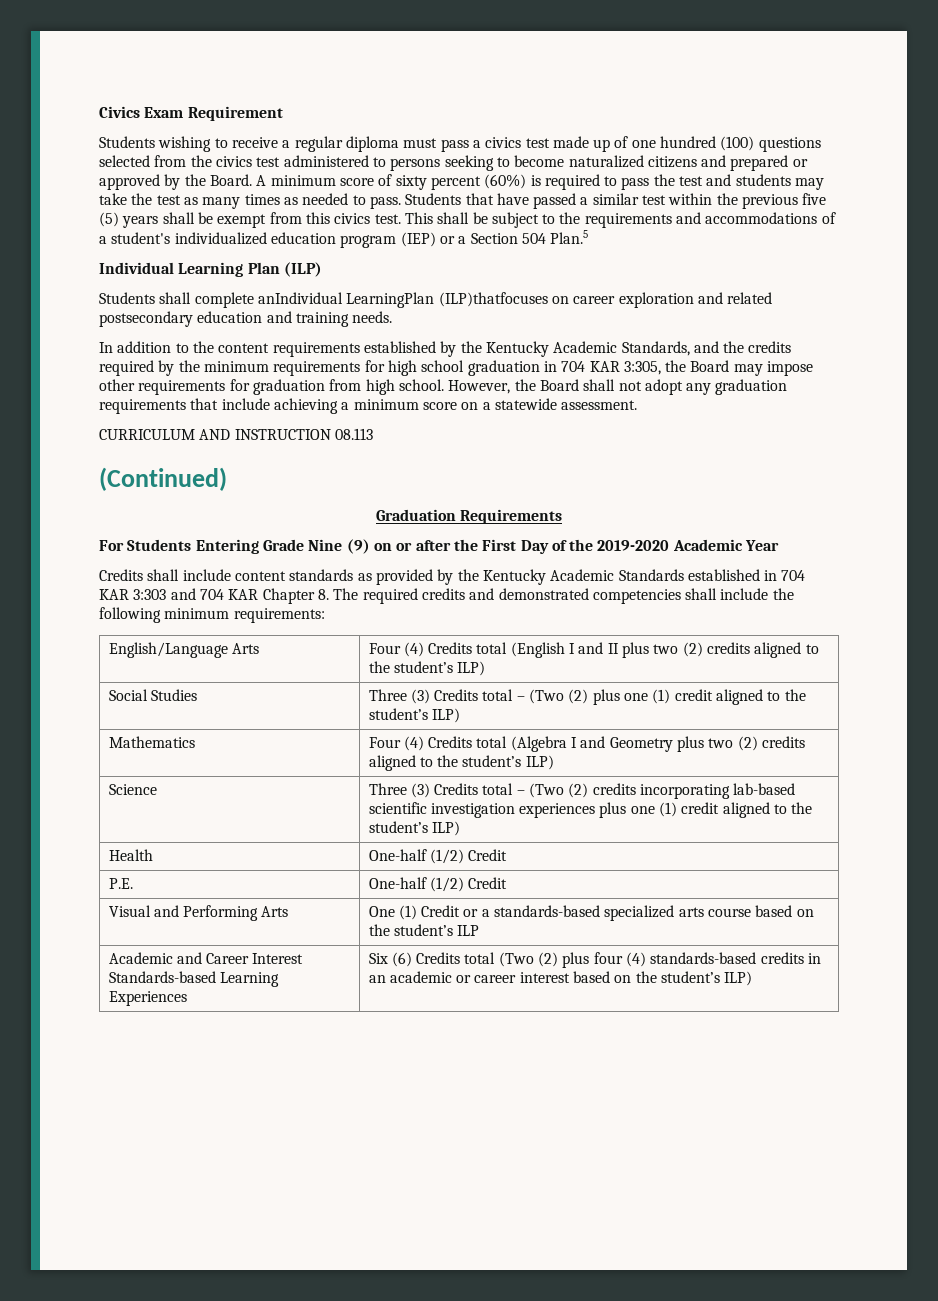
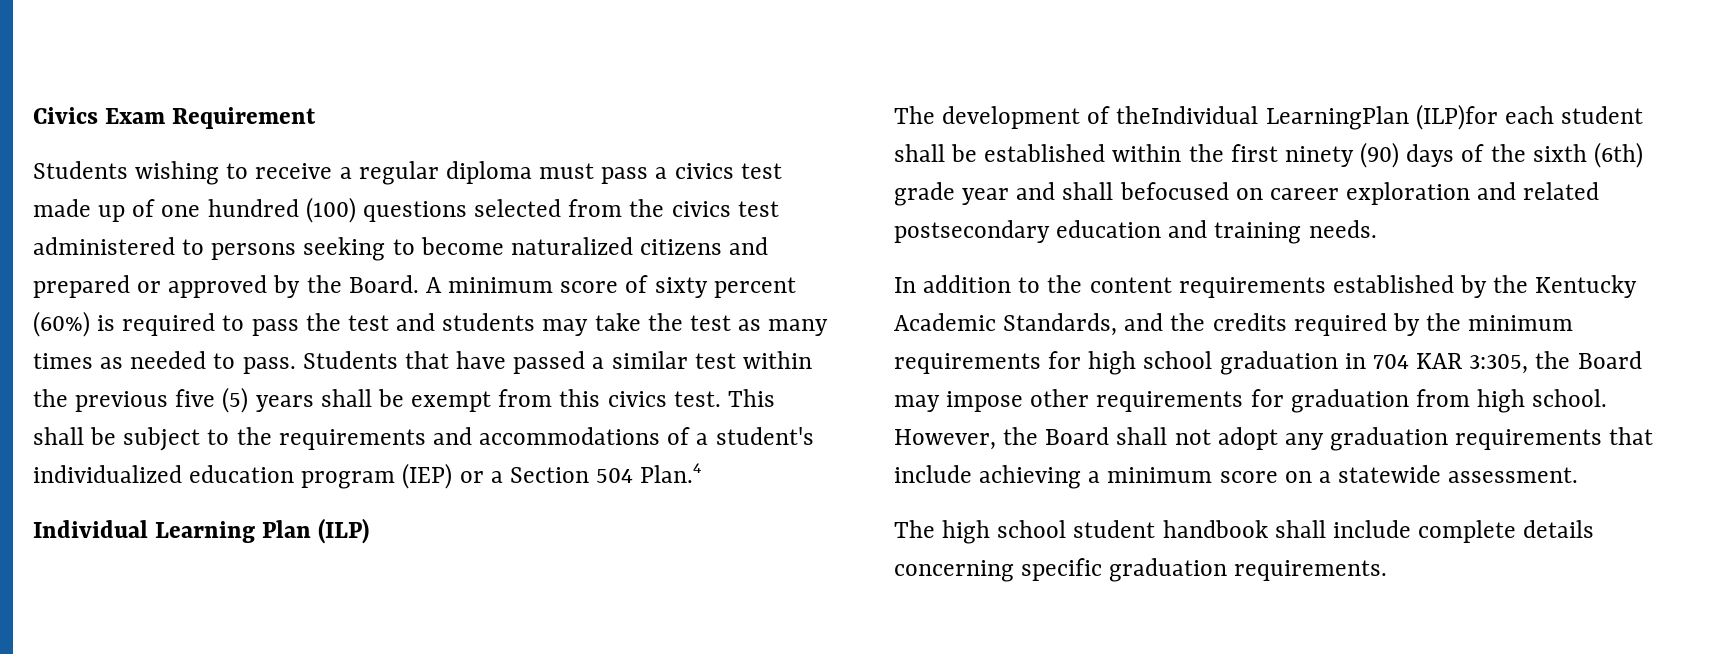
- This shall be subject to the requirements and accommodations of a student's individualized education program (IEP) or a Section 504 Plan.5
+ This shall be subject to the requirements and accommodations of a student's individualized education program (IEP) or a Section 504 Plan.4
- Students shall complete anIndividual LearningPlan (ILP)thatfocuses on career exploration and related postsecondary education and training needs.
+ The development of theIndividual LearningPlan (ILP)for each student shall be established within the first ninety (90) days of the sixth (6th) grade year and shall befocused on career exploration and related postsecondary education and training needs.
- CURRICULUM AND INSTRUCTION 08.113
- (Continued)
- Graduation Requirements
- For Students Entering Grade Nine (9) on or after the First Day of the 2019-2020 Academic Year
- Credits shall include content standards as provided by the Kentucky Academic Standards established in 704 KAR 3:303 and 704 KAR Chapter 8. The required credits and demonstrated competencies shall include the following minimum requirements:
- English/Language Arts | Four (4) Credits total (English I and II plus two (2) credits aligned to the student’s ILP)
- Social Studies | Three (3) Credits total – (Two (2) plus one (1) credit aligned to the student’s ILP)
- Mathematics | Four (4) Credits total (Algebra I and Geometry plus two (2) credits aligned to the student’s ILP)
- Science | Three (3) Credits total – (Two (2) credits incorporating lab-based scientific investigation experiences plus one (1) credit aligned to the student’s ILP)
- Health | One-half (1/2) Credit
- P.E. | One-half (1/2) Credit
- Visual and Performing Arts | One (1) Credit or a standards-based specialized arts course based on the student’s ILP
- Academic and Career Interest Standards-based Learning Experiences | Six (6) Credits total (Two (2) plus four (4) standards-based credits in an academic or career interest based on the student’s ILP)
+ The high school student handbook shall include complete details concerning specific graduation requirements.

